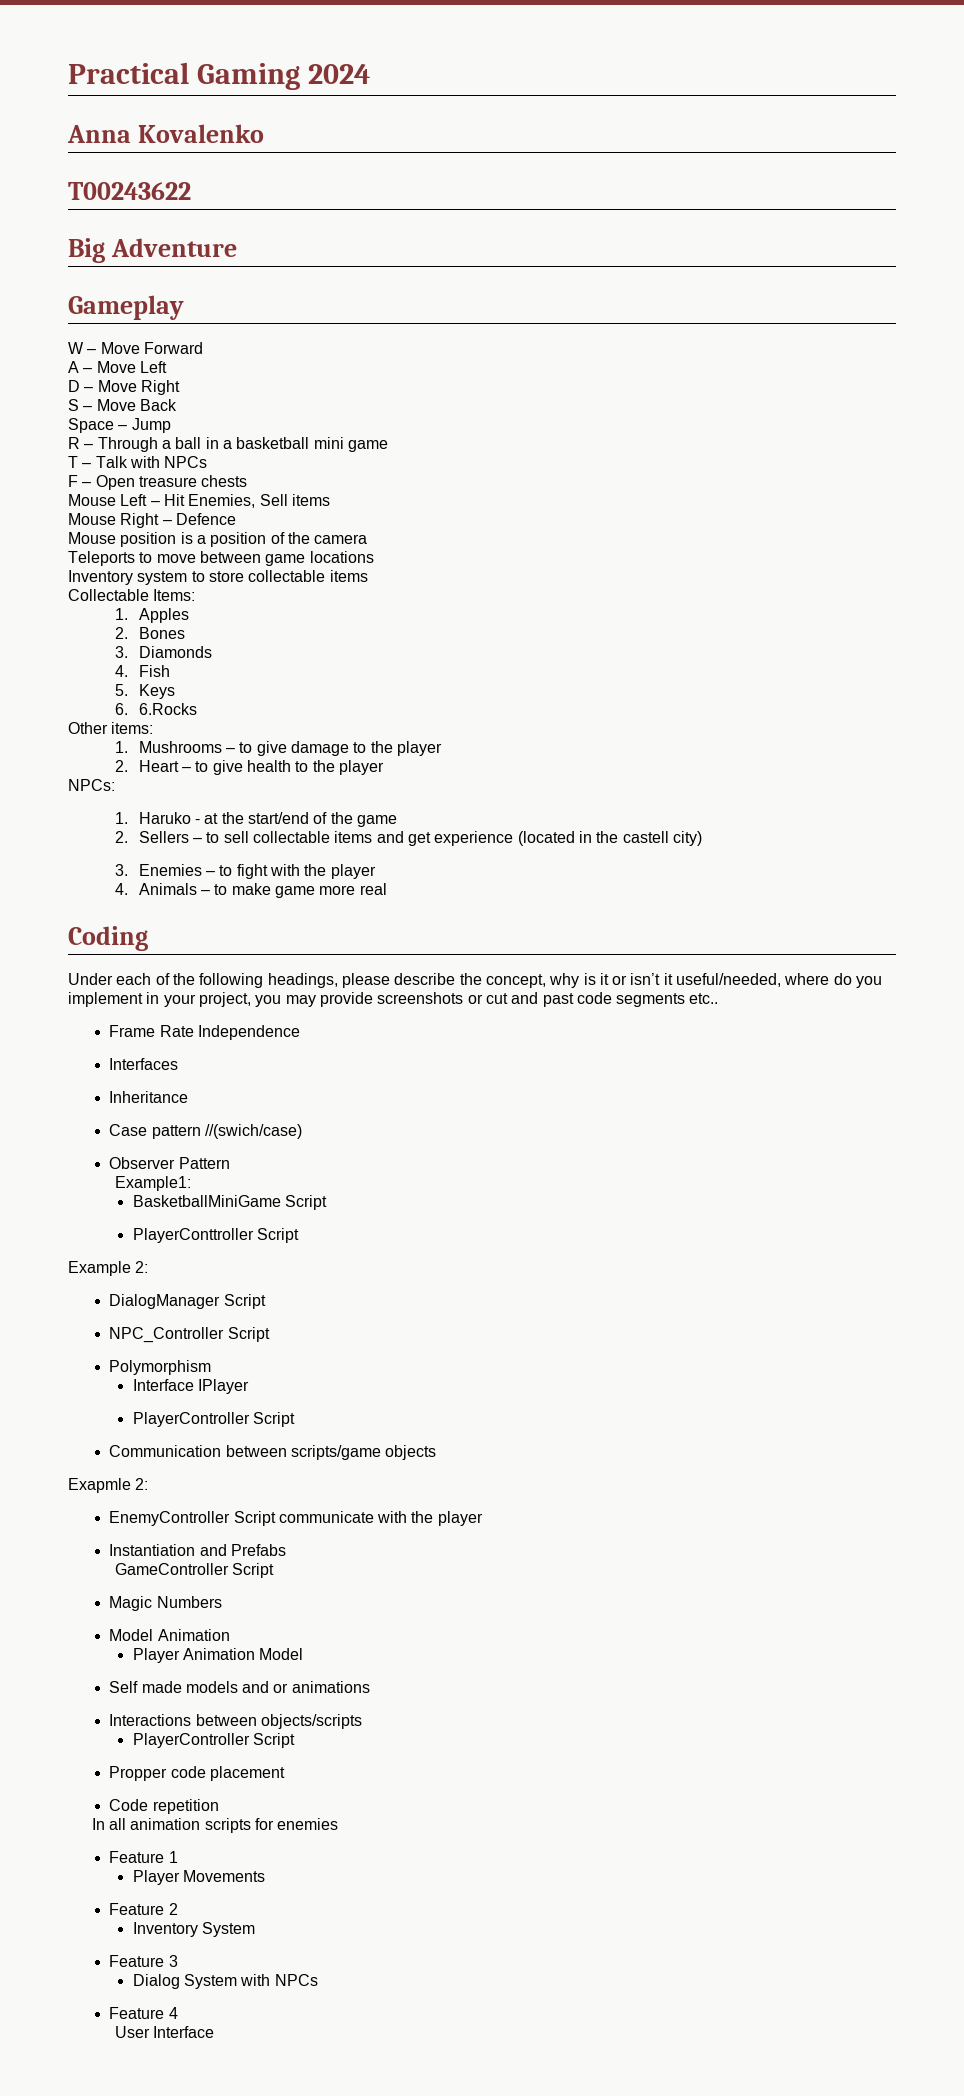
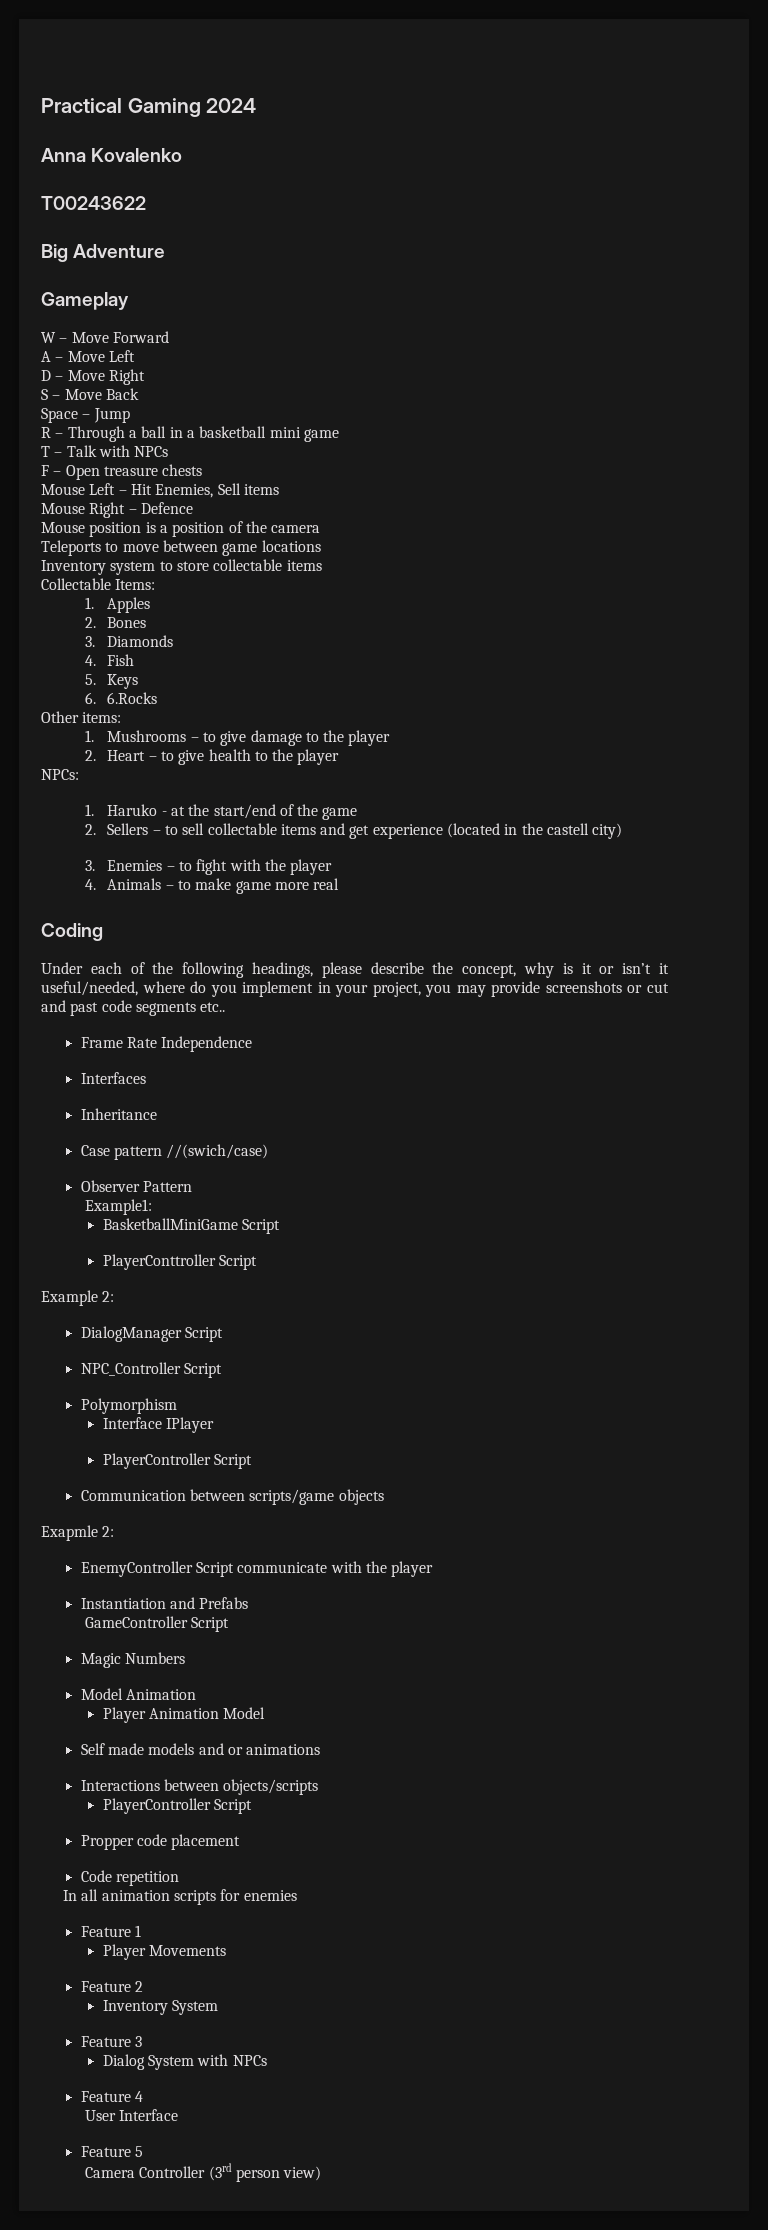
+ Feature 5
+ Camera Controller (3rd person view)

